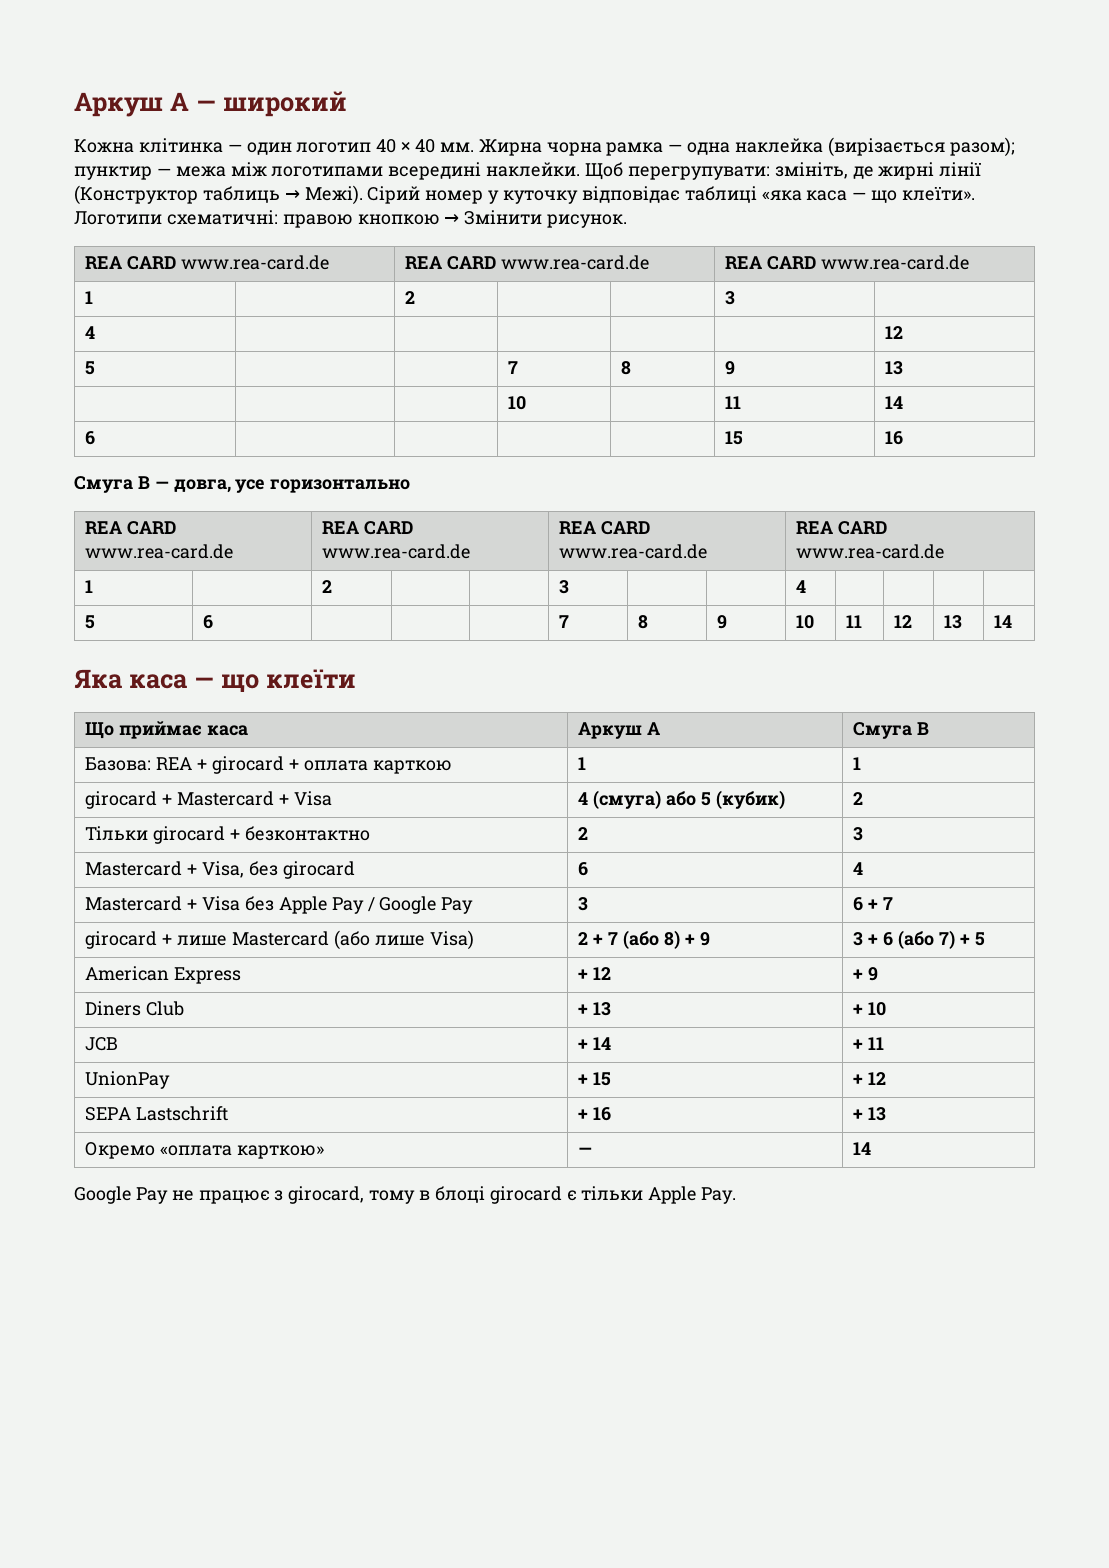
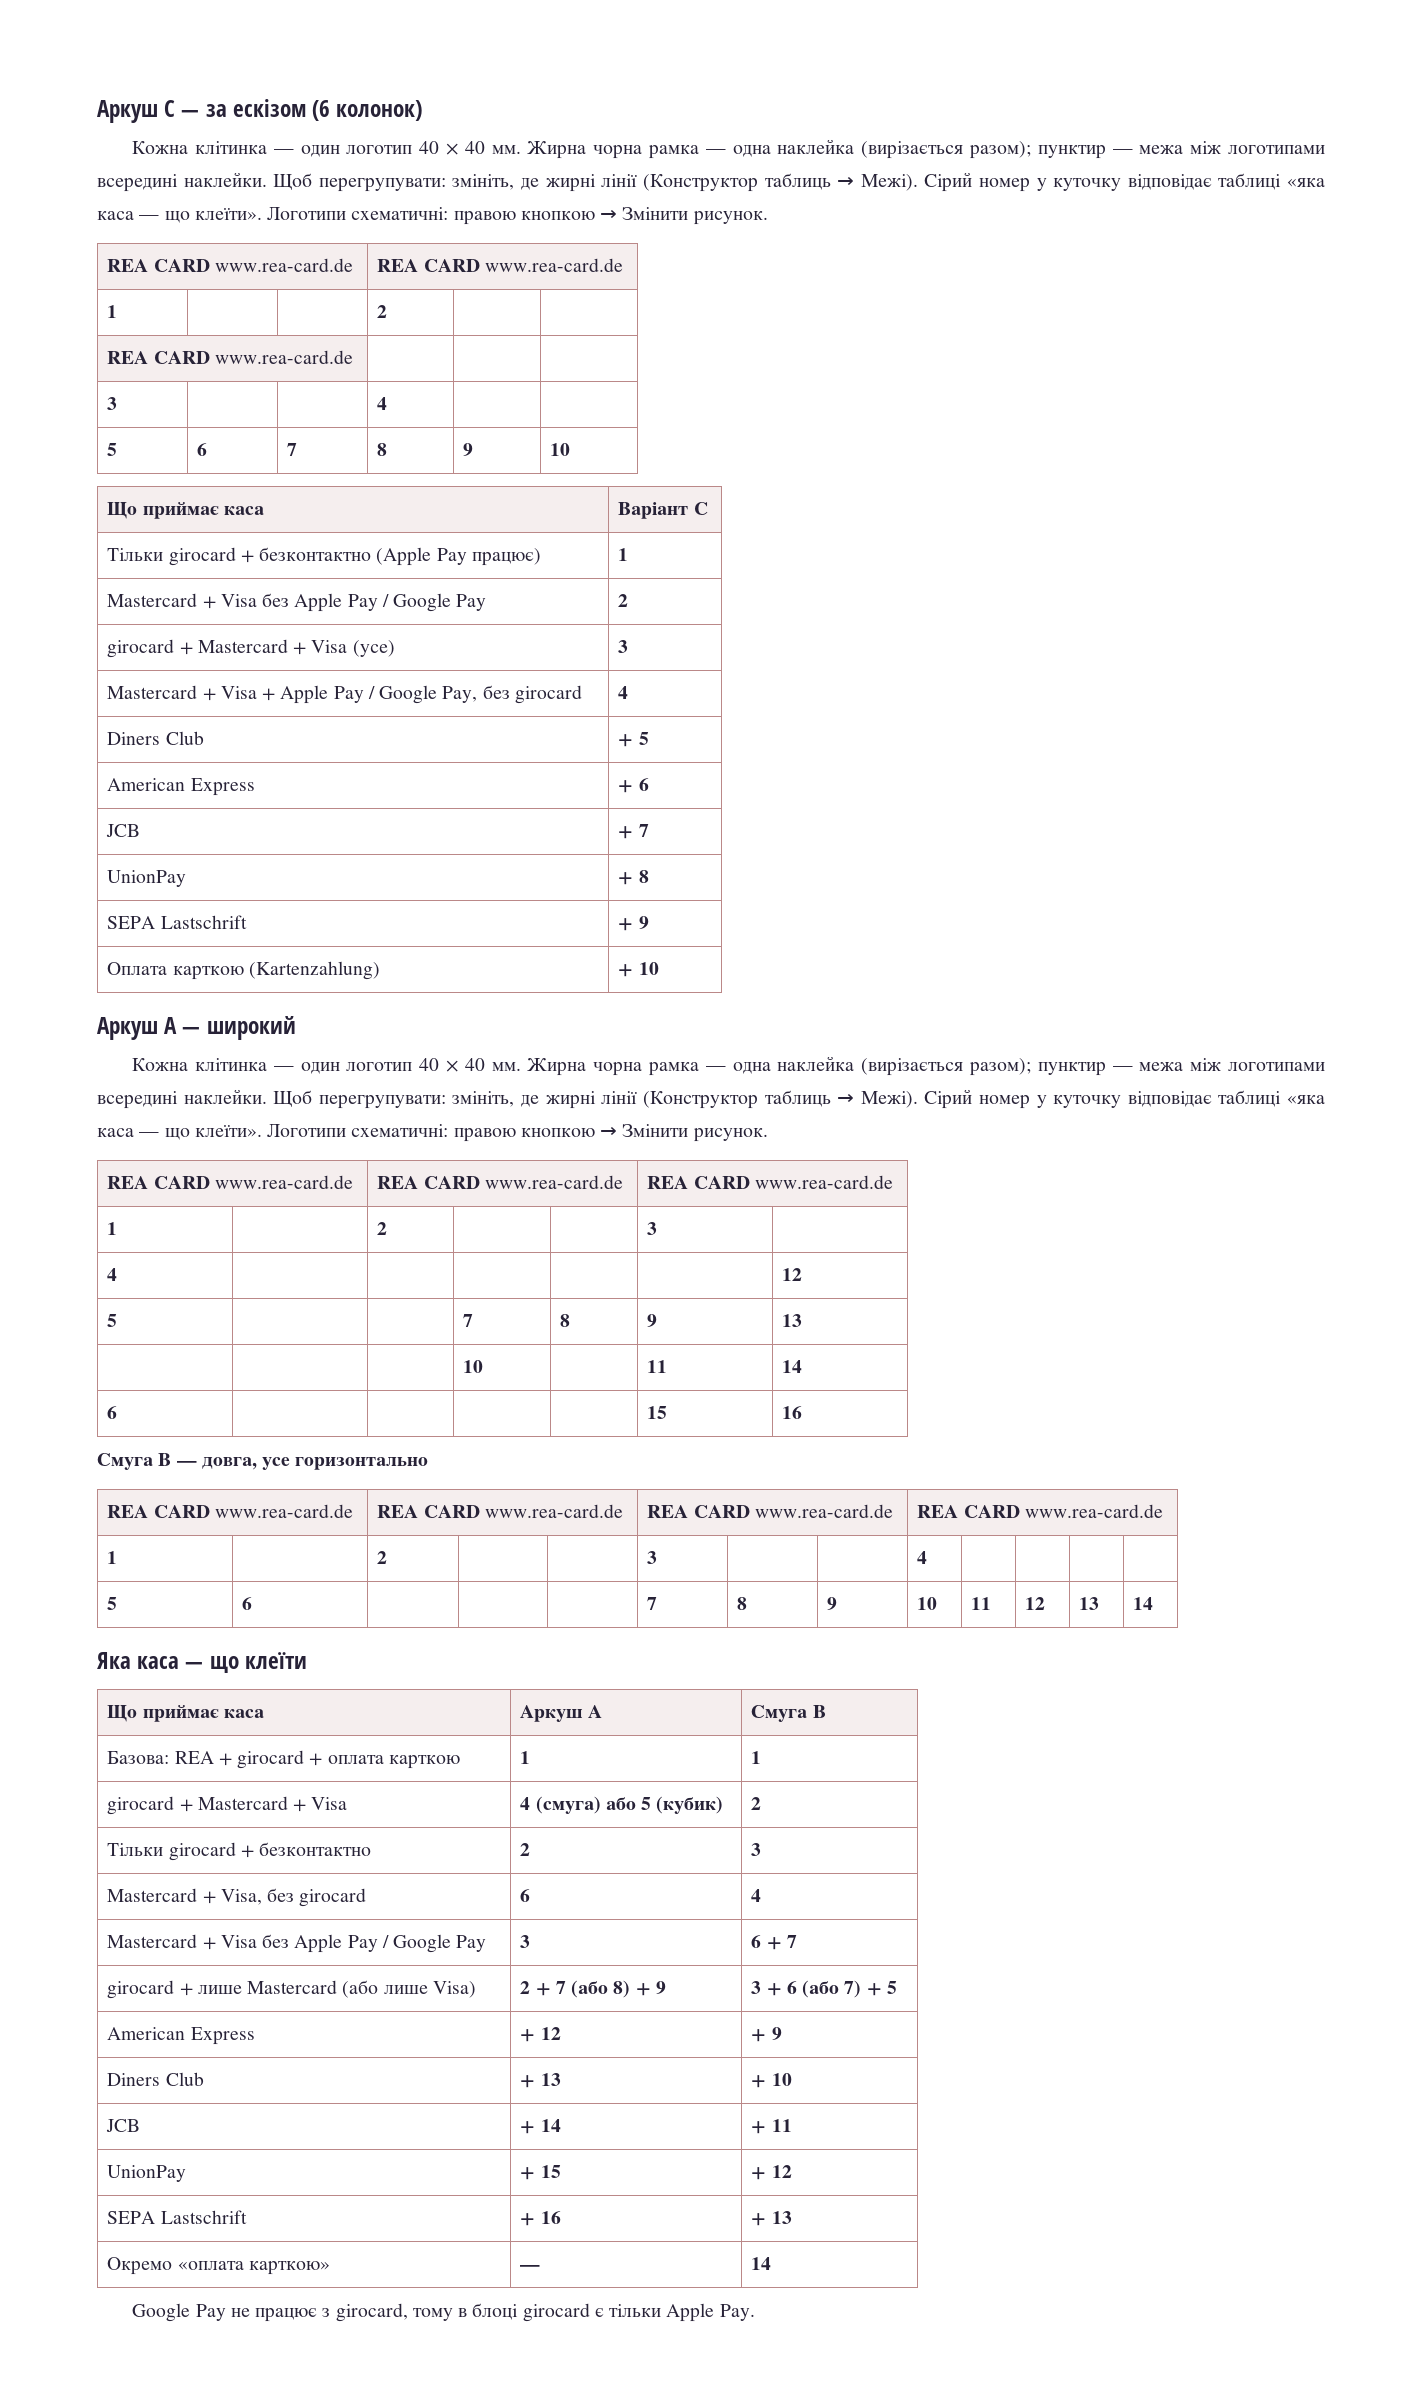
+ Аркуш C — за ескізом (6 колонок)
+ Кожна клітинка — один логотип 40 × 40 мм. Жирна чорна рамка — одна наклейка (вирізається разом); пунктир — межа між логотипами всередині наклейки. Щоб перегрупувати: змініть, де жирні лінії (Конструктор таблиць → Межі). Сірий номер у куточку відповідає таблиці «яка каса — що клеїти». Логотипи схематичні: правою кнопкою → Змінити рисунок.
+ REA CARD www.rea-card.de | REA CARD www.rea-card.de
+ 1 | | | 2 | |
+ REA CARD www.rea-card.de | | |
+ 3 | | | 4 | |
+ 5 | 6 | 7 | 8 | 9 | 10
+ Що приймає каса | Варіант C
+ Тільки girocard + безконтактно (Apple Pay працює) | 1
+ Mastercard + Visa без Apple Pay / Google Pay | 2
+ girocard + Mastercard + Visa (усе) | 3
+ Mastercard + Visa + Apple Pay / Google Pay, без girocard | 4
+ Diners Club | + 5
+ American Express | + 6
+ JCB | + 7
+ UnionPay | + 8
+ SEPA Lastschrift | + 9
+ Оплата карткою (Kartenzahlung) | + 10

